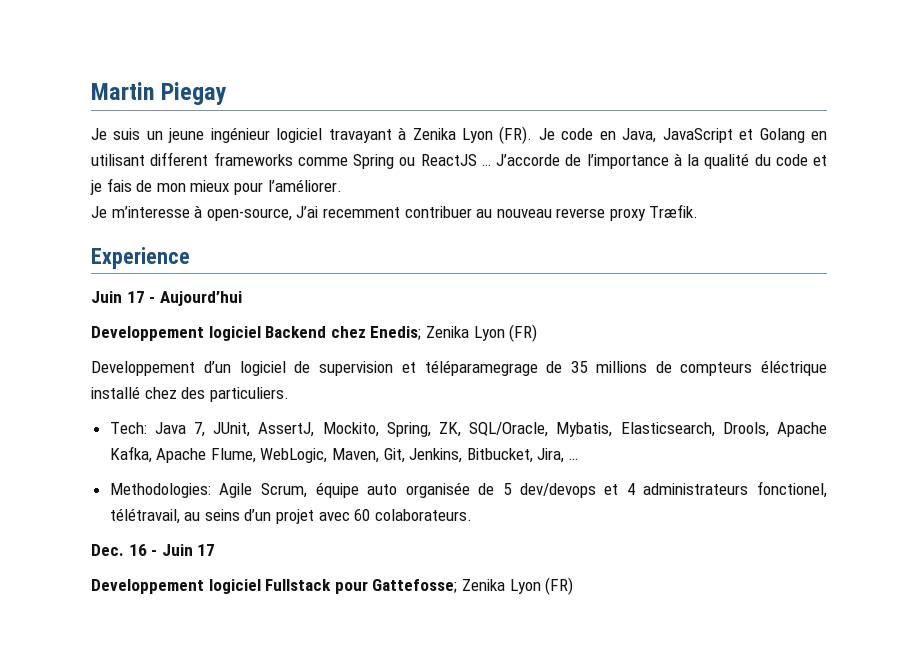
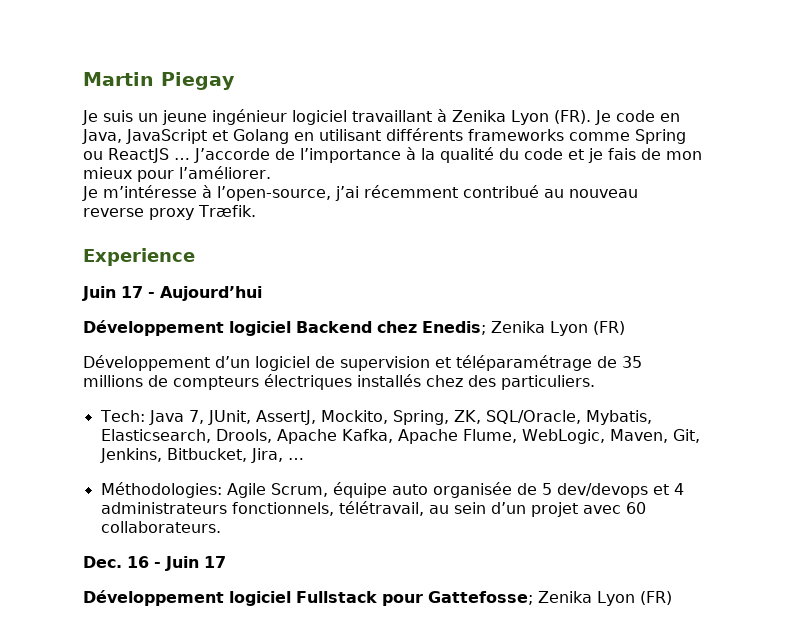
- Je suis un jeune ingénieur logiciel travayant à Zenika Lyon (FR). Je code en Java, JavaScript et Golang en utilisant different frameworks comme Spring ou ReactJS …
+ Je suis un jeune ingénieur logiciel travaillant à Zenika Lyon (FR). Je code en Java, JavaScript et Golang en utilisant différents frameworks comme Spring ou ReactJS …
- Je m’interesse à open-source, J’ai recemment contribuer au nouveau reverse proxy Træfik.
+ Je m’intéresse à l’open-source, j’ai récemment contribué au nouveau reverse proxy Træfik.
- Developpement logiciel Backend chez Enedis; Zenika Lyon (FR)
+ Développement logiciel Backend chez Enedis; Zenika Lyon (FR)
- Developpement d’un logiciel de supervision et téléparamegrage de 35 millions de compteurs éléctrique installé chez des particuliers.
+ Développement d’un logiciel de supervision et téléparamétrage de 35 millions de compteurs électriques installés chez des particuliers.
- Methodologies: Agile Scrum, équipe auto organisée de 5 dev/devops et 4 administrateurs fonctionel, télétravail, au seins d’un projet avec 60 colaborateurs.
+ Méthodologies: Agile Scrum, équipe auto organisée de 5 dev/devops et 4 administrateurs fonctionnels, télétravail, au sein d’un projet avec 60 collaborateurs.
- Developpement logiciel Fullstack pour Gattefosse; Zenika Lyon (FR)
+ Développement logiciel Fullstack pour Gattefosse; Zenika Lyon (FR)

